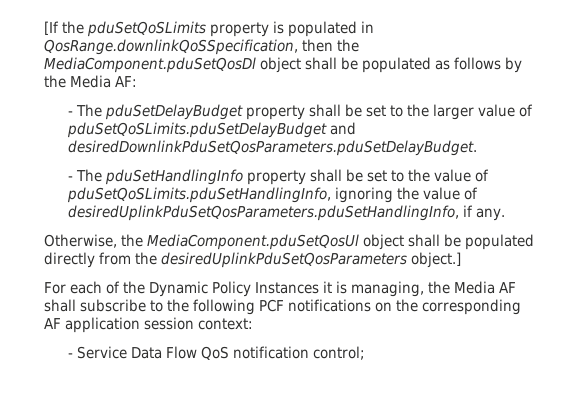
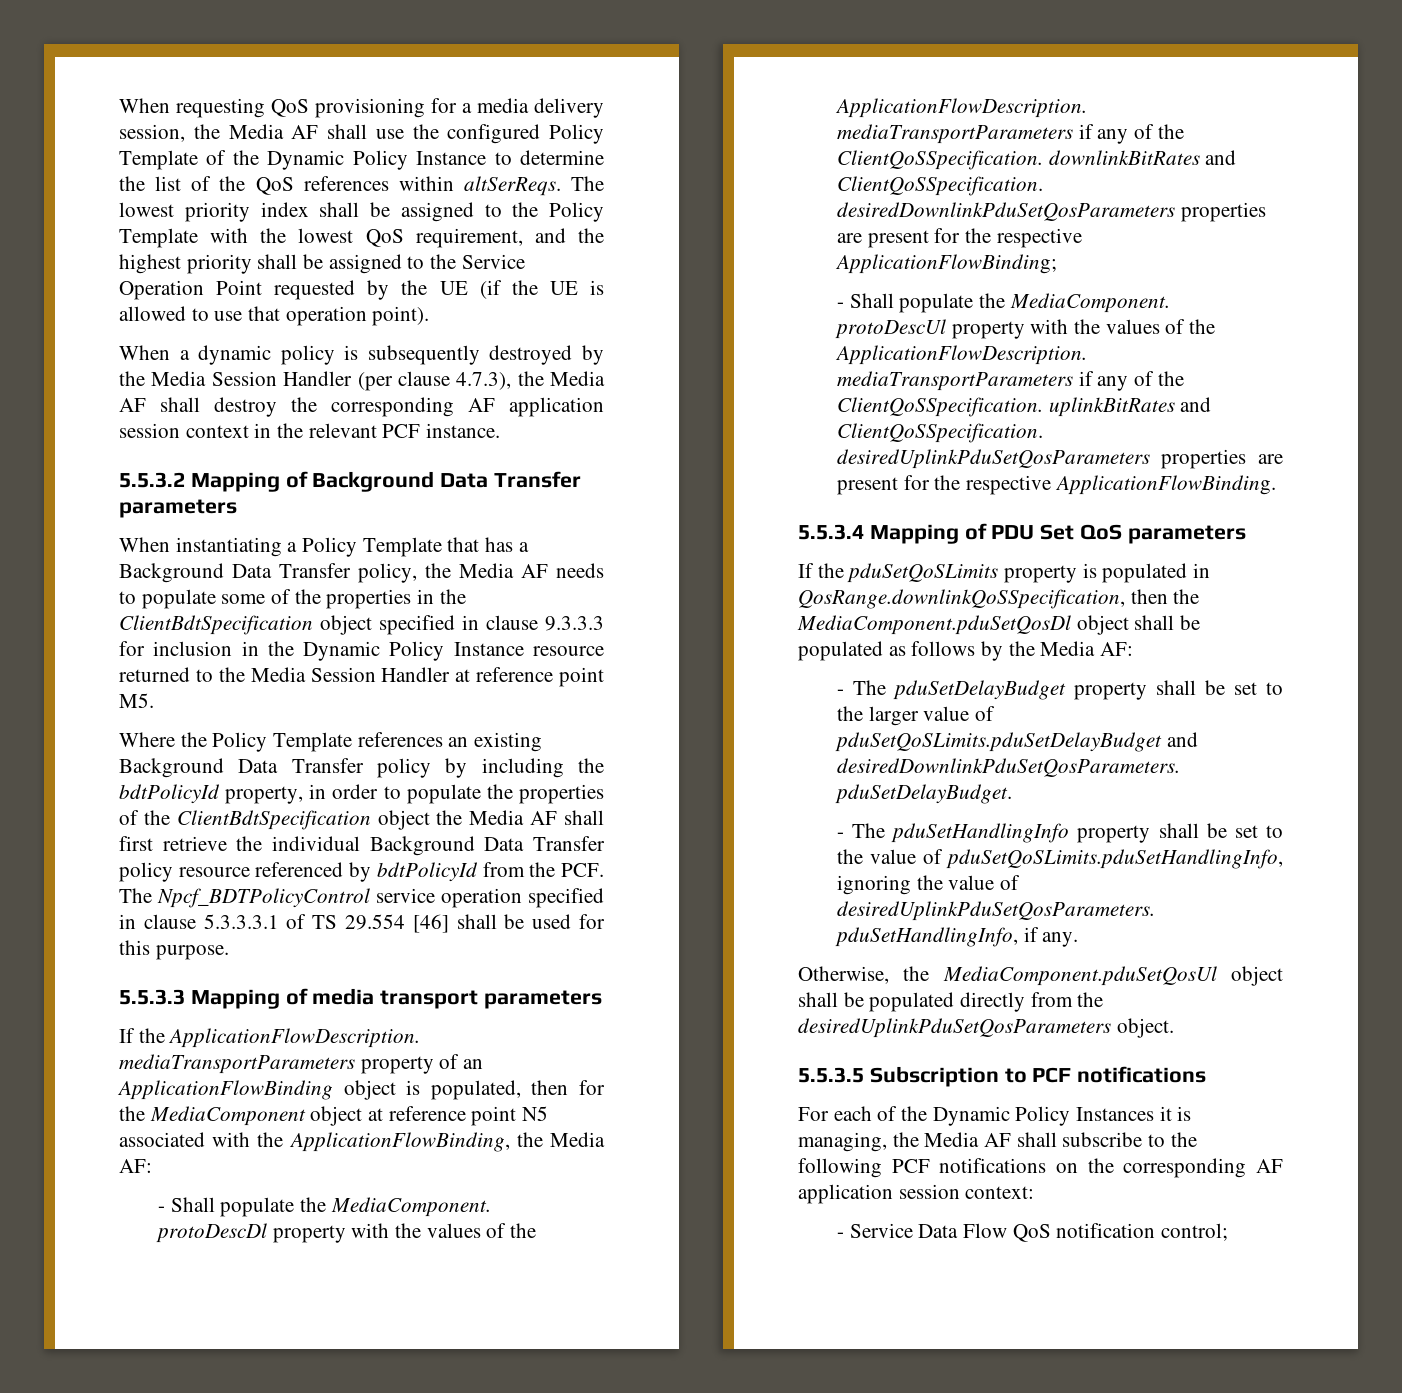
- [If the pduSetQoSLimits property is populated in QosRange.downlinkQoSSpecification, then the MediaComponent.pduSetQosDl object shall be populated as follows by the Media AF:
+ When requesting QoS provisioning for a media delivery session, the Media AF shall use the configured Policy Template of the Dynamic Policy Instance to determine the list of the QoS references within altSerReqs. The lowest priority index shall be assigned to the Policy Template with the lowest QoS requirement, and the highest priority shall be assigned to the Service Operation Point requested by the UE (if the UE is allowed to use that operation point).
+ When a dynamic policy is subsequently destroyed by the Media Session Handler (per clause 4.7.3), the Media AF shall destroy the corresponding AF application session context in the relevant PCF instance.
+ 5.5.3.2 Mapping of Background Data Transfer parameters
+ When instantiating a Policy Template that has a Background Data Transfer policy, the Media AF needs to populate some of the properties in the ClientBdtSpecification object specified in clause 9.3.3.3 for inclusion in the Dynamic Policy Instance resource returned to the Media Session Handler at reference point M5.
+ Where the Policy Template references an existing Background Data Transfer policy by including the bdtPolicyId property, in order to populate the properties of the ClientBdtSpecification object the Media AF shall first retrieve the individual Background Data Transfer policy resource referenced by bdtPolicyId from the PCF. The Npcf_BDTPolicyControl service operation specified in clause 5.3.3.3.1 of TS 29.554 [46] shall be used for this purpose.
+ 5.5.3.3 Mapping of media transport parameters
+ If the ApplicationFlowDescription. mediaTransportParameters property of an ApplicationFlowBinding object is populated, then for the MediaComponent object at reference point N5 associated with the ApplicationFlowBinding, the Media AF:
+ - Shall populate the MediaComponent. protoDescDl property with the values of the ApplicationFlowDescription. mediaTransportParameters if any of the ClientQoSSpecification. downlinkBitRates and ClientQoSSpecification. desiredDownlinkPduSetQosParameters properties are present for the respective ApplicationFlowBinding;
+ - Shall populate the MediaComponent. protoDescUl property with the values of the ApplicationFlowDescription. mediaTransportParameters if any of the ClientQoSSpecification. uplinkBitRates and ClientQoSSpecification. desiredUplinkPduSetQosParameters properties are present for the respective ApplicationFlowBinding.
+ 5.5.3.4 Mapping of PDU Set QoS parameters
+ If the pduSetQoSLimits property is populated in QosRange.downlinkQoSSpecification, then the MediaComponent.pduSetQosDl object shall be populated as follows by the Media AF:
- Otherwise, the MediaComponent.pduSetQosUl object shall be populated directly from the desiredUplinkPduSetQosParameters object.]
+ Otherwise, the MediaComponent.pduSetQosUl object shall be populated directly from the desiredUplinkPduSetQosParameters object.
+ 5.5.3.5 Subscription to PCF notifications

